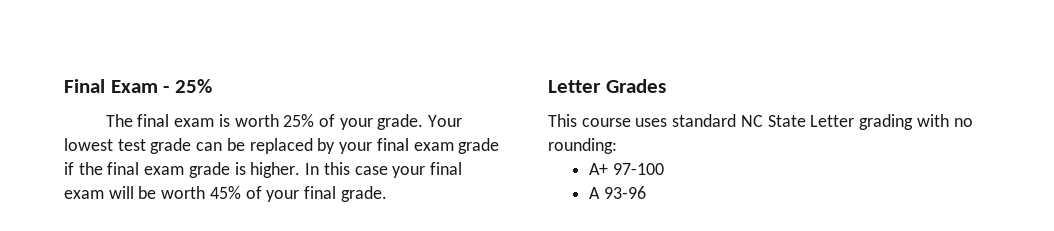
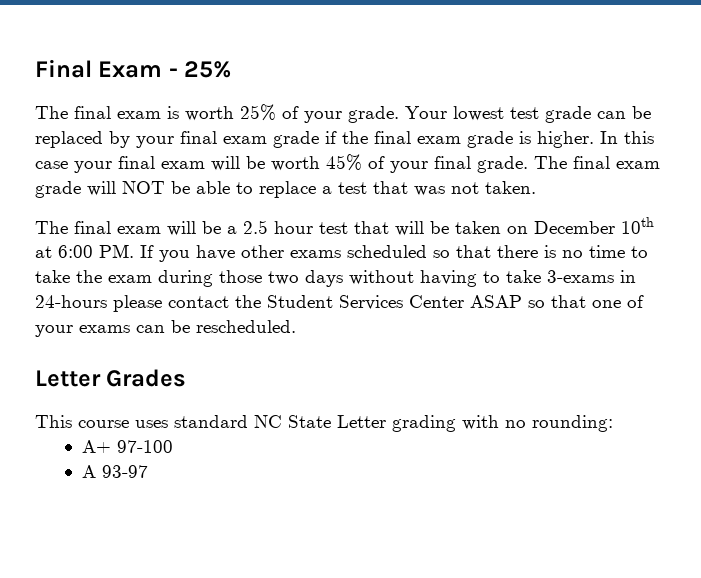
+ The final exam grade will NOT be able to replace a test that was not taken.
+ The final exam will be a 2.5 hour test that will be taken on December 10th at 6:00 PM. If you have other exams scheduled so that there is no time to take the exam during those two days without having to take 3-exams in 24-hours please contact the Student Services Center ASAP so that one of your exams can be rescheduled.
- A 93-96
+ A 93-97

